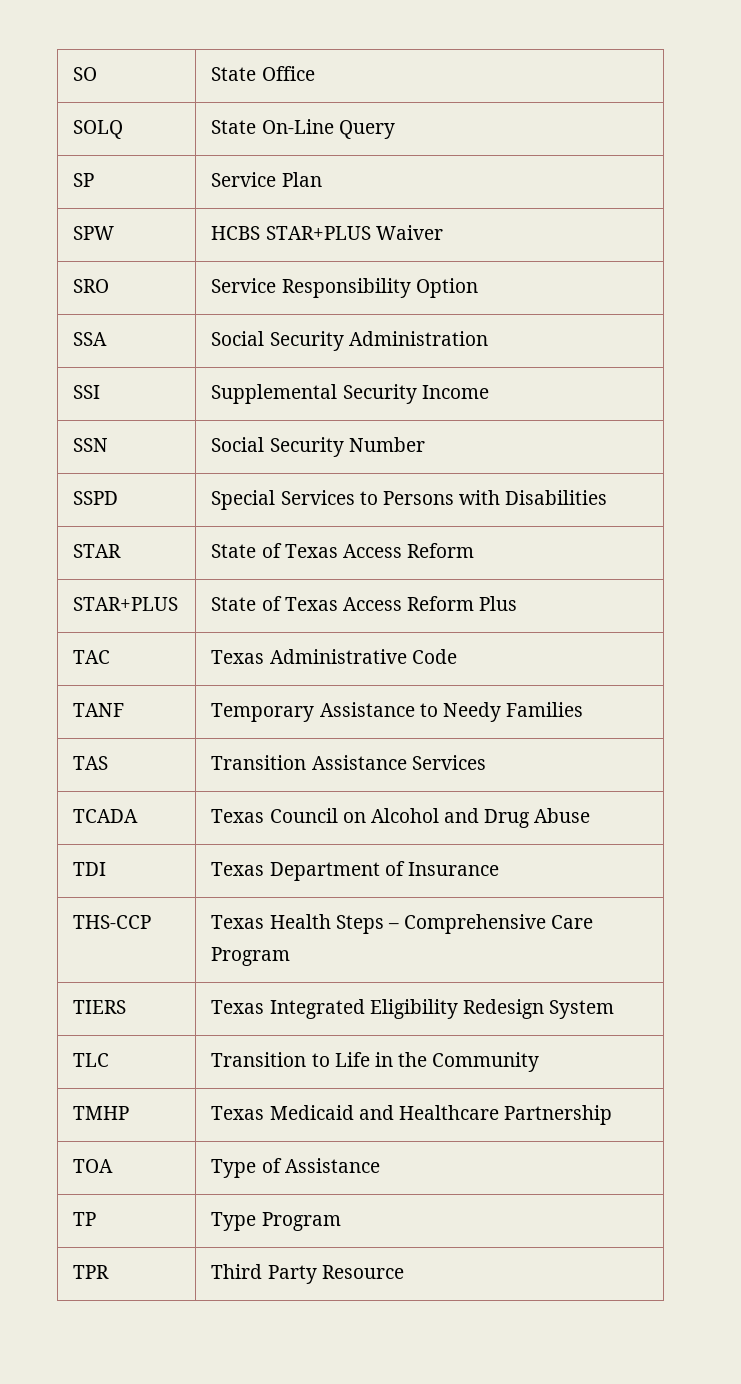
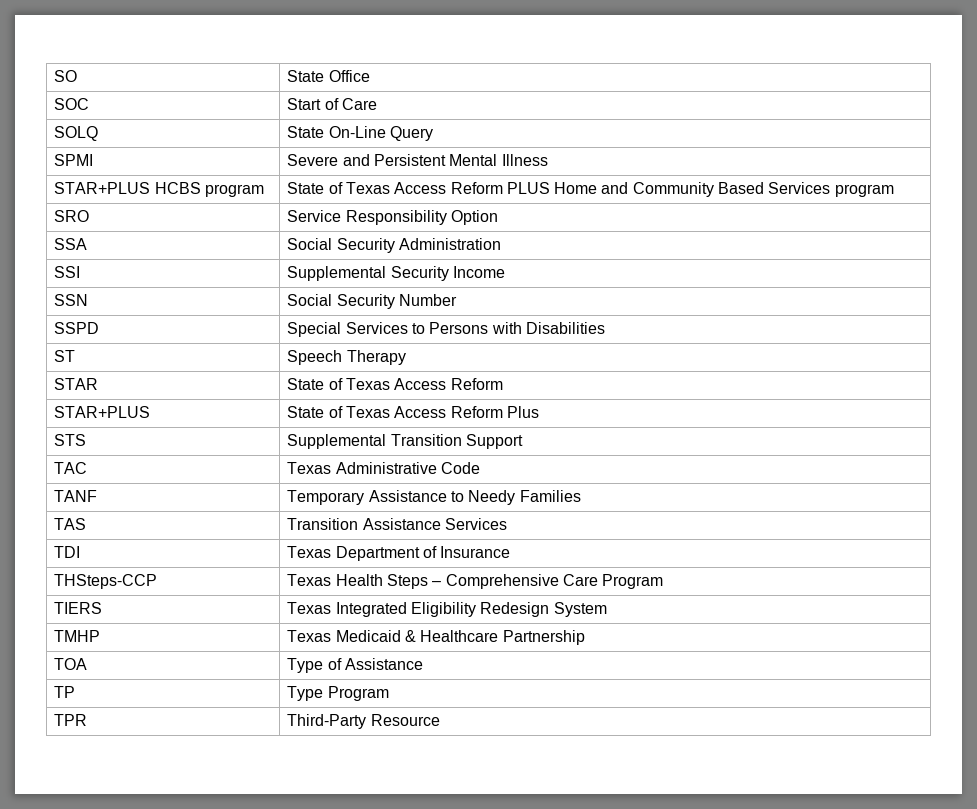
+ SOC | Start of Care
- SP | Service Plan
- SPW | HCBS STAR+PLUS Waiver
+ SPMI | Severe and Persistent Mental Illness
+ STAR+PLUS HCBS program | State of Texas Access Reform PLUS Home and Community Based Services program
+ ST | Speech Therapy
+ STS | Supplemental Transition Support
- TCADA | Texas Council on Alcohol and Drug Abuse
- THS-CCP | Texas Health Steps – Comprehensive Care Program
+ THSteps-CCP | Texas Health Steps – Comprehensive Care Program
- TLC | Transition to Life in the Community
- TMHP | Texas Medicaid and Healthcare Partnership
+ TMHP | Texas Medicaid & Healthcare Partnership
- TPR | Third Party Resource
+ TPR | Third-Party Resource

